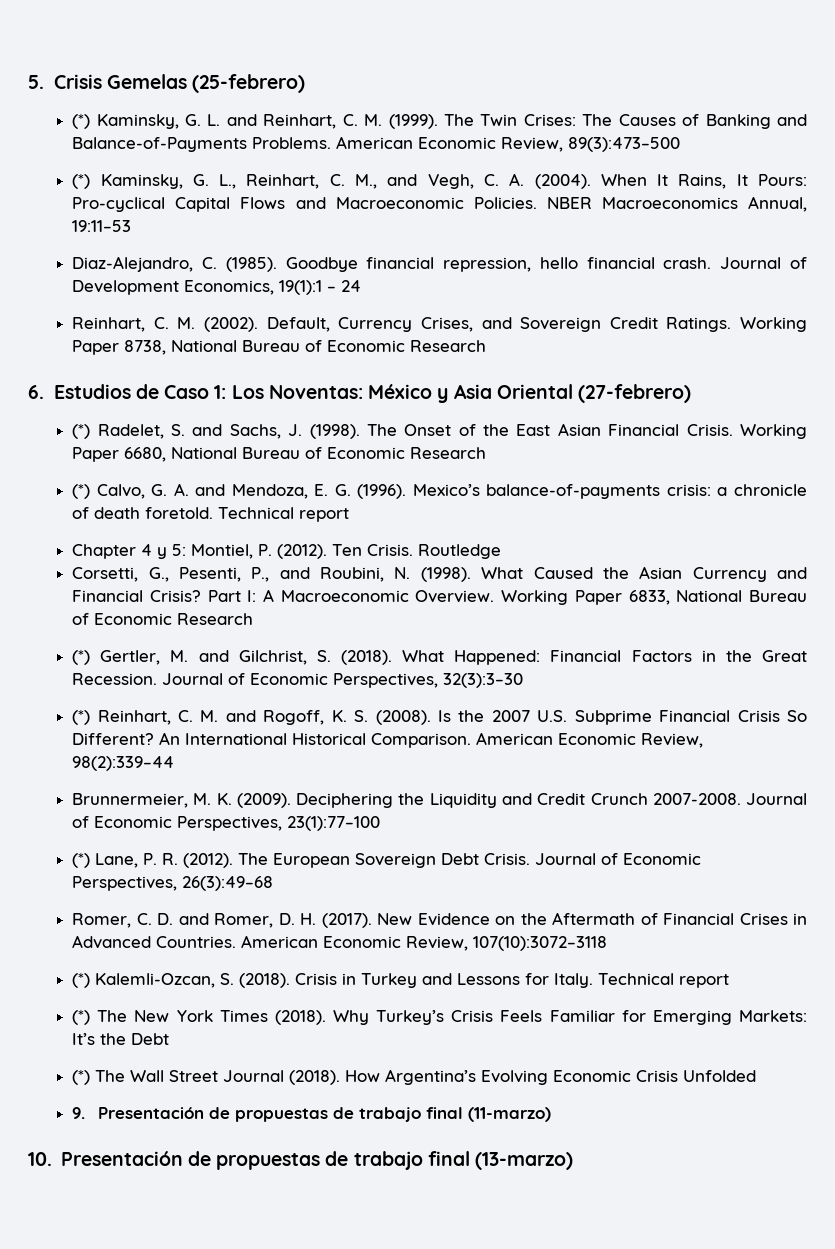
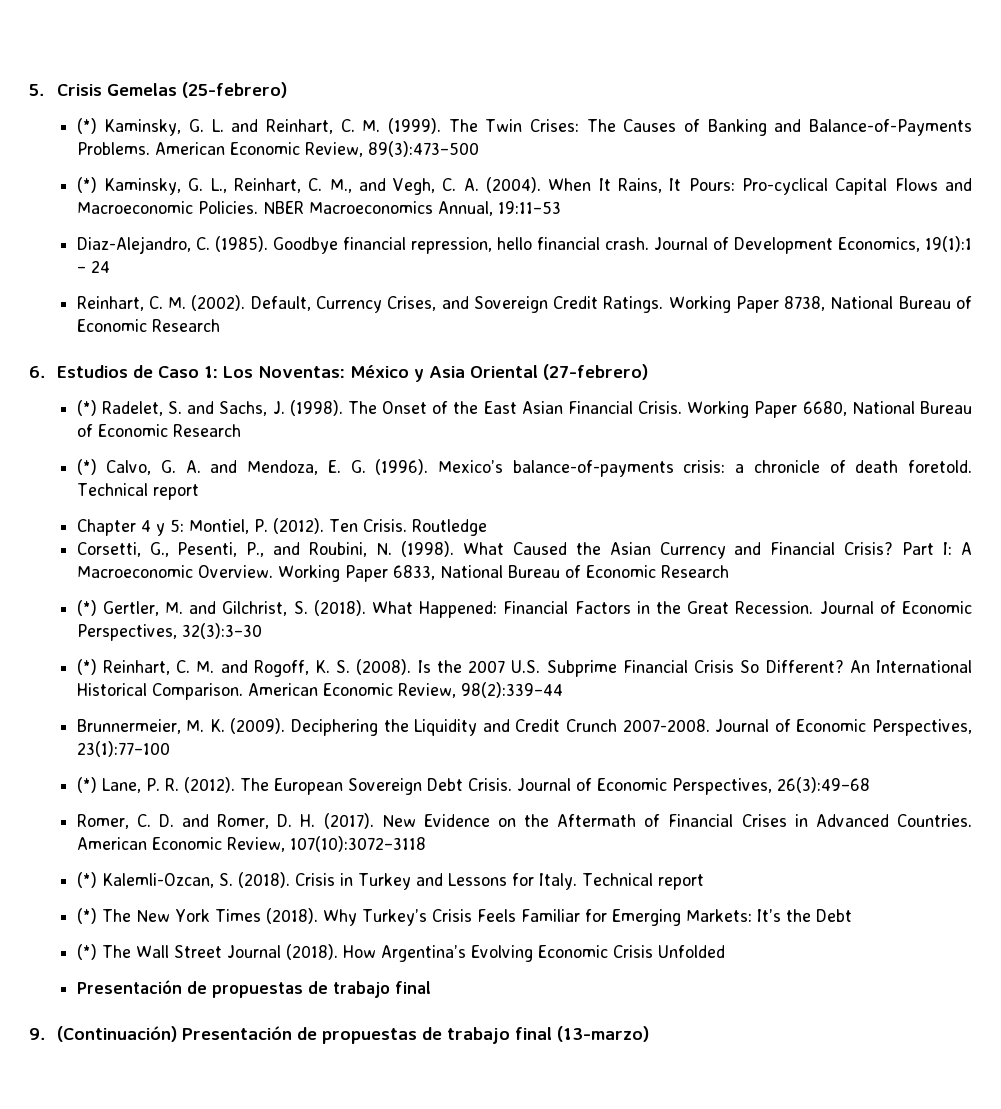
  How Argentina’s Evolving Economic Crisis Unfolded
- 9. Presentación de propuestas de trabajo final (11-marzo)
- 10. Presentación de propuestas de trabajo final (13-marzo)
+ Presentación de propuestas de trabajo final
+ 9. (Continuación) Presentación de propuestas de trabajo final (13-marzo)

